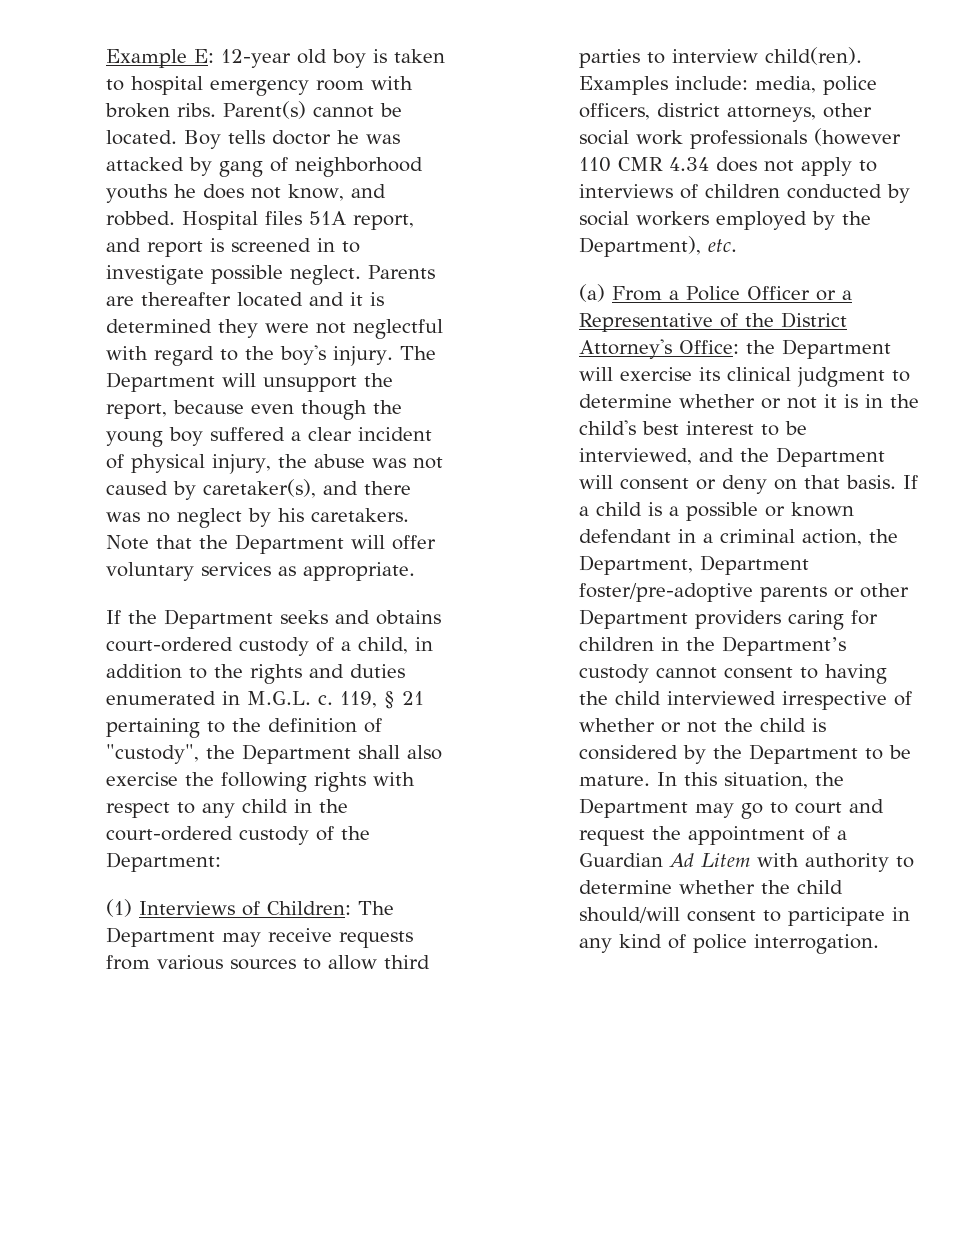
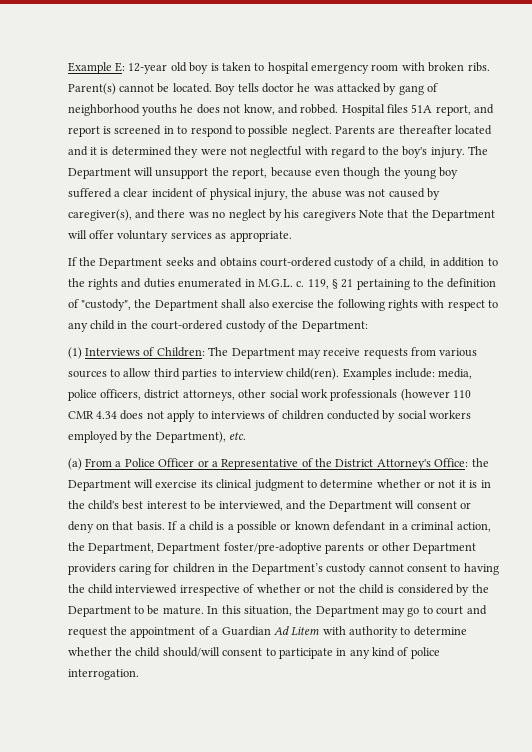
- Hospital files 51A report, and report is screened in to investigate possible neglect.
+ Hospital files 51A report, and report is screened in to respond to possible neglect.
- The Department will unsupport the report, because even though the young boy suffered a clear incident of physical injury, the abuse was not caused by caretaker(s), and there was no neglect by his caretakers. Note that the Department will offer voluntary services as appropriate.
+ The Department will unsupport the report, because even though the young boy suffered a clear incident of physical injury, the abuse was not caused by caregiver(s), and there was no neglect by his caregivers Note that the Department will offer voluntary services as appropriate.

